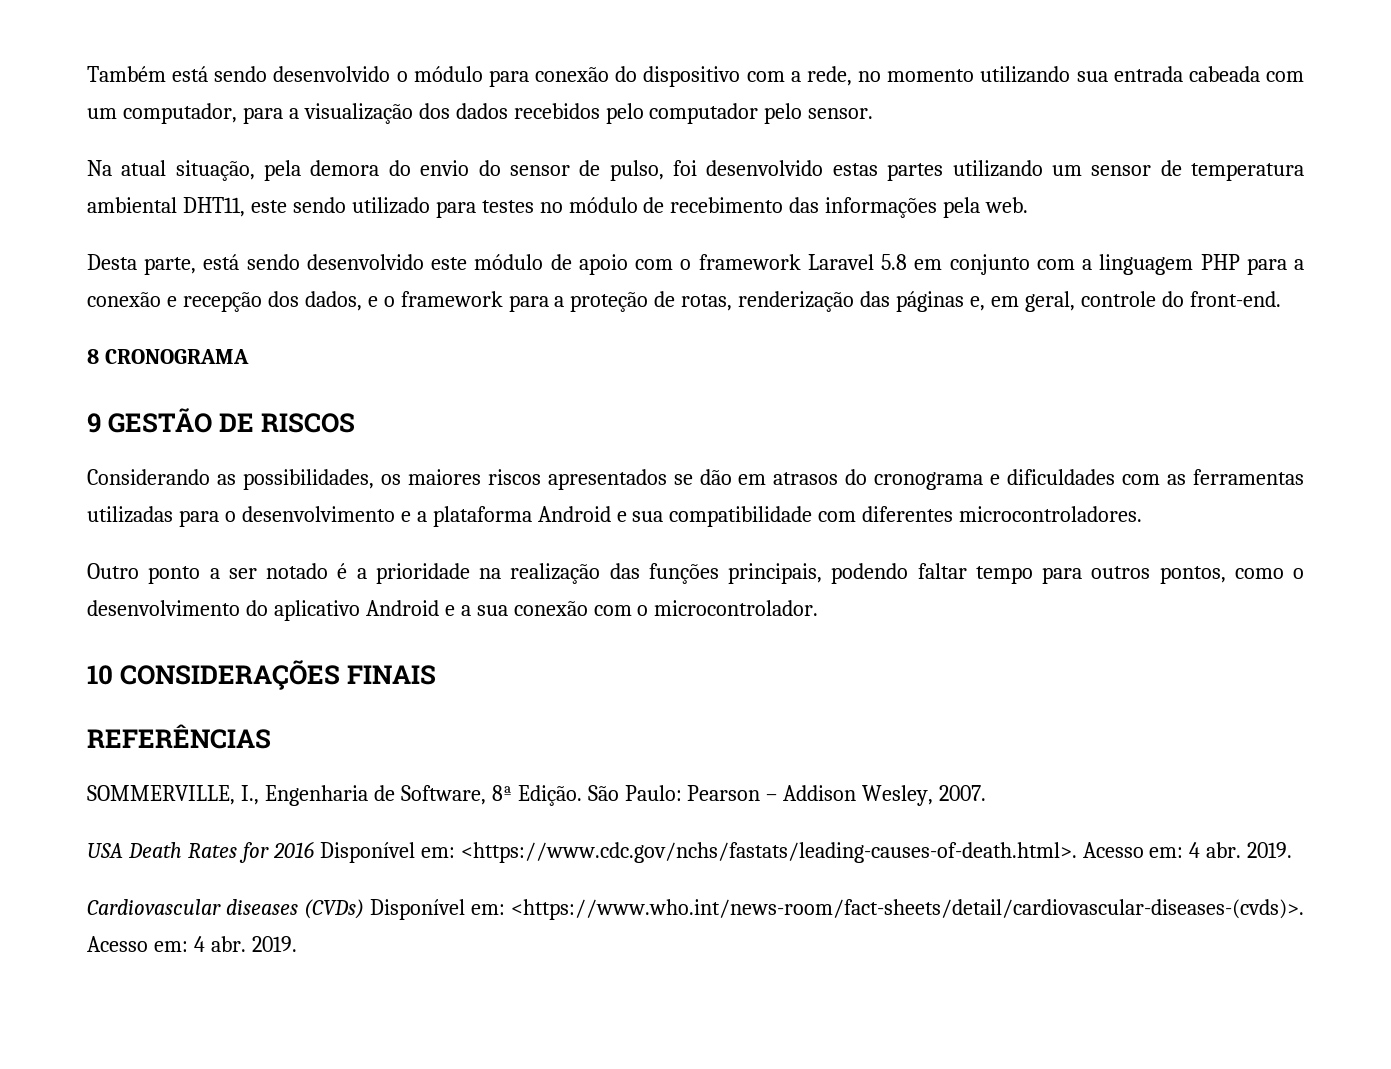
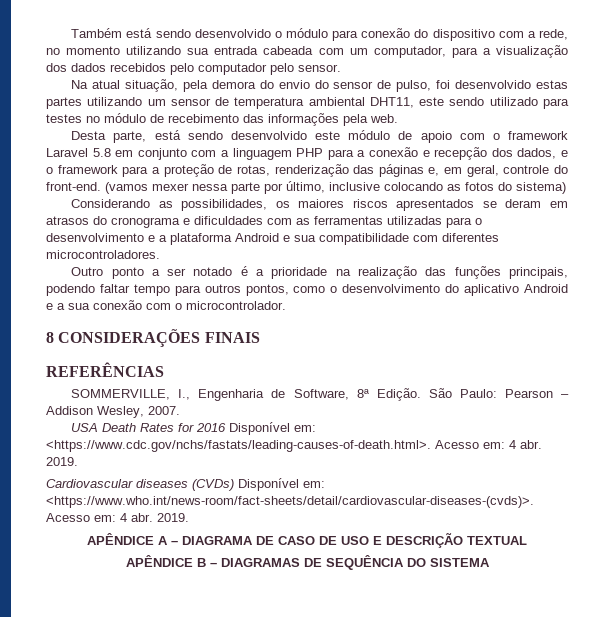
- Desta parte, está sendo desenvolvido este módulo de apoio com o framework Laravel 5.8 em conjunto com a linguagem PHP para a conexão e recepção dos dados, e o framework para a proteção de rotas, renderização das páginas e, em geral, controle do front-end.
- 8 CRONOGRAMA
- 9 GESTÃO DE RISCOS
+ Desta parte, está sendo desenvolvido este módulo de apoio com o framework Laravel 5.8 em conjunto com a linguagem PHP para a conexão e recepção dos dados, e o framework para a proteção de rotas, renderização das páginas e, em geral, controle do front-end. (vamos mexer nessa parte por último, inclusive colocando as fotos do sistema)
- Considerando as possibilidades, os maiores riscos apresentados se dão em atrasos do cronograma e dificuldades com as ferramentas utilizadas para o desenvolvimento e a plataforma Android e sua compatibilidade com diferentes microcontroladores.
+ Considerando as possibilidades, os maiores riscos apresentados se deram em atrasos do cronograma e dificuldades com as ferramentas utilizadas para o desenvolvimento e a plataforma Android e sua compatibilidade com diferentes microcontroladores.
- 10 CONSIDERAÇÕES FINAIS
+ 8 CONSIDERAÇÕES FINAIS
+ APÊNDICE A – DIAGRAMA DE CASO DE USO E DESCRIÇÃO TEXTUAL
+ APÊNDICE B – DIAGRAMAS DE SEQUÊNCIA DO SISTEMA

